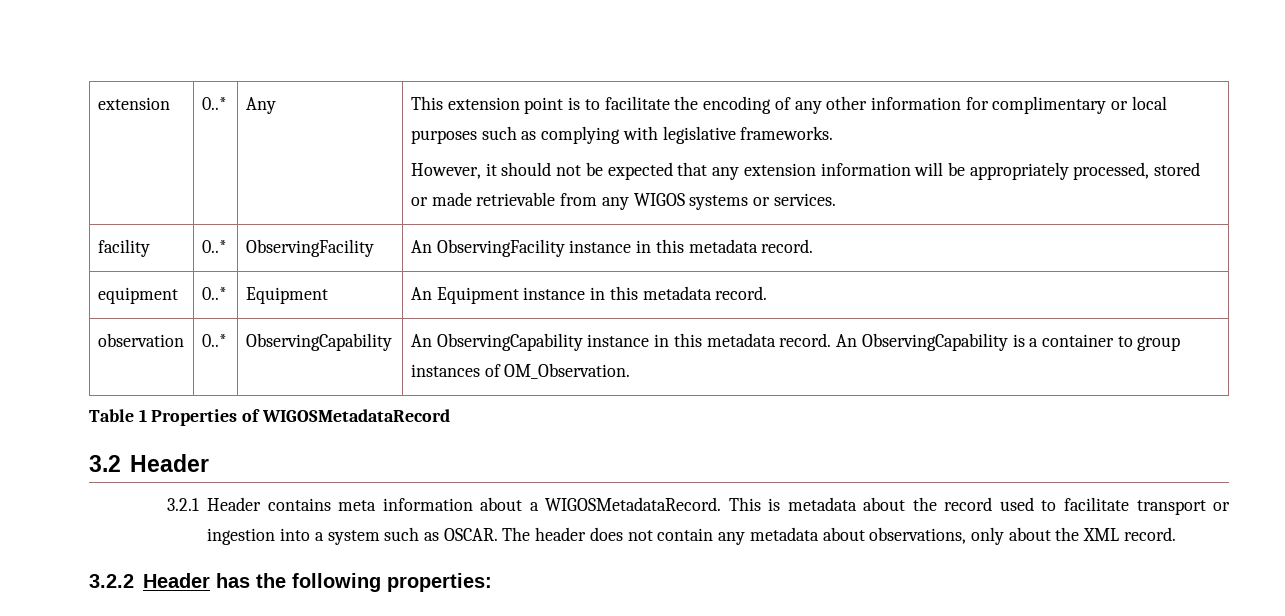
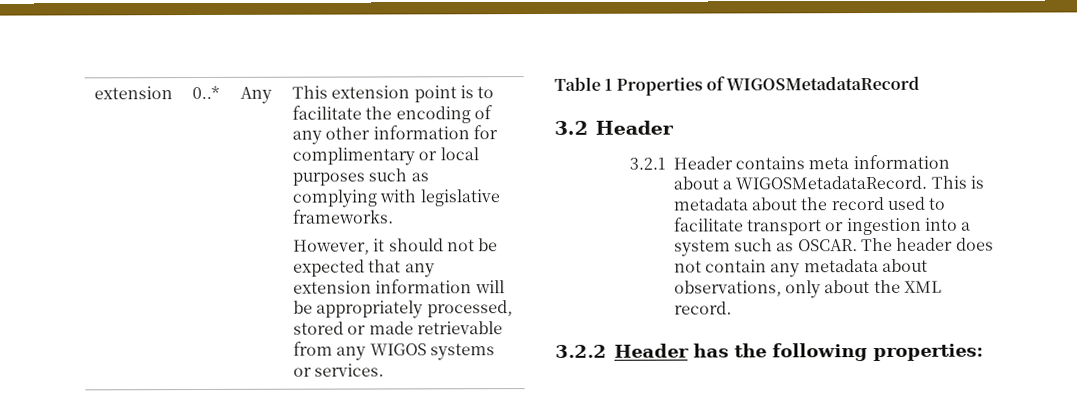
- facility | 0..* | ObservingFacility | An ObservingFacility instance in this metadata record.
- equipment | 0..* | Equipment | An Equipment instance in this metadata record.
- observation | 0..* | ObservingCapability | An ObservingCapability instance in this metadata record. An ObservingCapability is a container to group instances of OM_Observation.

